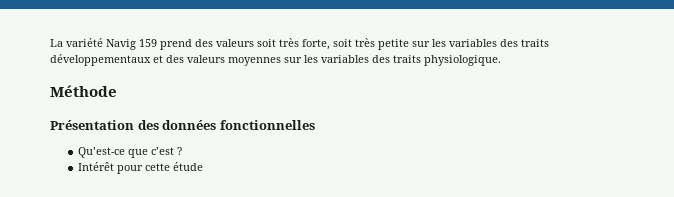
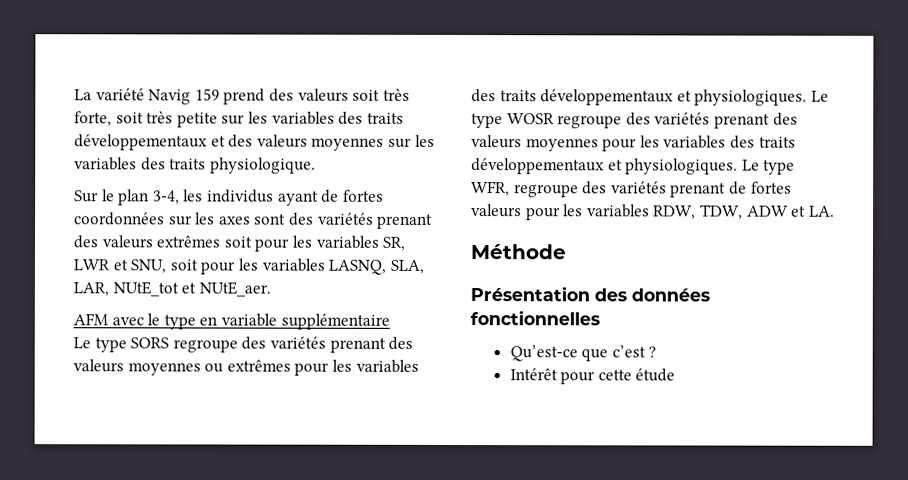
+ Sur le plan 3-4, les individus ayant de fortes coordonnées sur les axes sont des variétés prenant des valeurs extrêmes soit pour les variables SR, LWR et SNU, soit pour les variables LASNQ, SLA, LAR, NUtE_tot et NUtE_aer.
+ AFM avec le type en variable supplémentaire
+ Le type SORS regroupe des variétés prenant des valeurs moyennes ou extrêmes pour les variables des traits développementaux et physiologiques. Le type WOSR regroupe des variétés prenant des valeurs moyennes pour les variables des traits développementaux et physiologiques. Le type WFR, regroupe des variétés prenant de fortes valeurs pour les variables RDW, TDW, ADW et LA.

